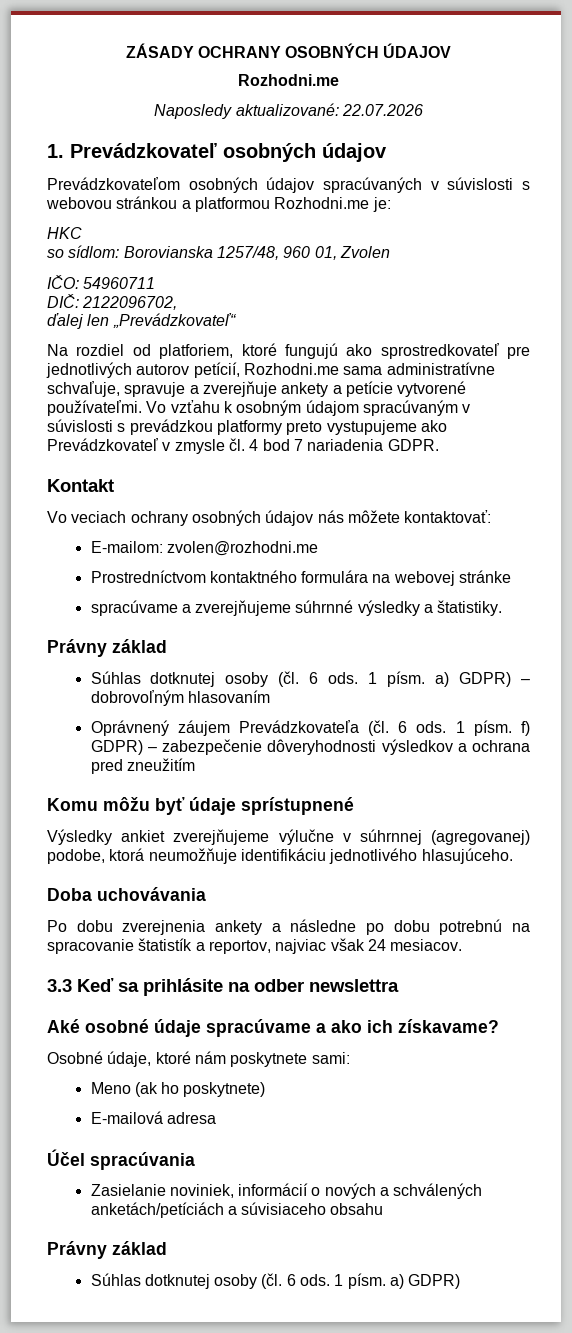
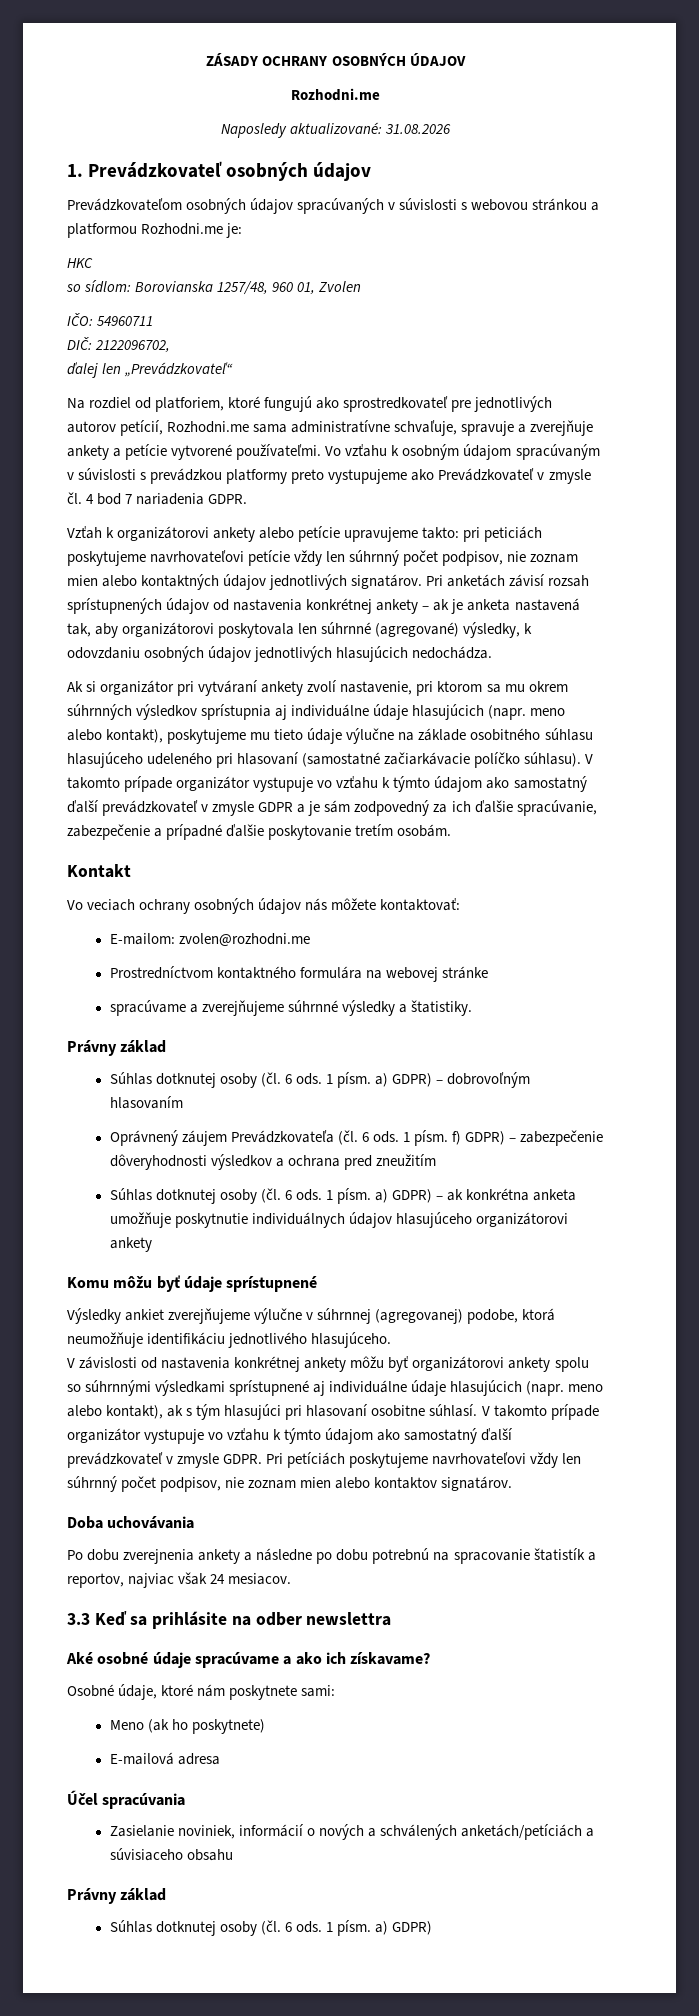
- Naposledy aktualizované: 22.07.2026
+ Naposledy aktualizované: 31.08.2026
+ Vzťah k organizátorovi ankety alebo petície upravujeme takto: pri peticiách poskytujeme navrhovateľovi petície vždy len súhrnný počet podpisov, nie zoznam mien alebo kontaktných údajov jednotlivých signatárov. Pri anketách závisí rozsah sprístupnených údajov od nastavenia konkrétnej ankety – ak je anketa nastavená tak, aby organizátorovi poskytovala len súhrnné (agregované) výsledky, k odovzdaniu osobných údajov jednotlivých hlasujúcich nedochádza.
+ Ak si organizátor pri vytváraní ankety zvolí nastavenie, pri ktorom sa mu okrem súhrnných výsledkov sprístupnia aj individuálne údaje hlasujúcich (napr. meno alebo kontakt), poskytujeme mu tieto údaje výlučne na základe osobitného súhlasu hlasujúceho udeleného pri hlasovaní (samostatné začiarkávacie políčko súhlasu). V takomto prípade organizátor vystupuje vo vzťahu k týmto údajom ako samostatný ďalší prevádzkovateľ v zmysle GDPR a je sám zodpovedný za ich ďalšie spracúvanie, zabezpečenie a prípadné ďalšie poskytovanie tretím osobám.
+ Súhlas dotknutej osoby (čl. 6 ods. 1 písm. a) GDPR) – ak konkrétna anketa umožňuje poskytnutie individuálnych údajov hlasujúceho organizátorovi ankety
+ V závislosti od nastavenia konkrétnej ankety môžu byť organizátorovi ankety spolu so súhrnnými výsledkami sprístupnené aj individuálne údaje hlasujúcich (napr. meno alebo kontakt), ak s tým hlasujúci pri hlasovaní osobitne súhlasí. V takomto prípade organizátor vystupuje vo vzťahu k týmto údajom ako samostatný ďalší prevádzkovateľ v zmysle GDPR. Pri petíciách poskytujeme navrhovateľovi vždy len súhrnný počet podpisov, nie zoznam mien alebo kontaktov signatárov.

